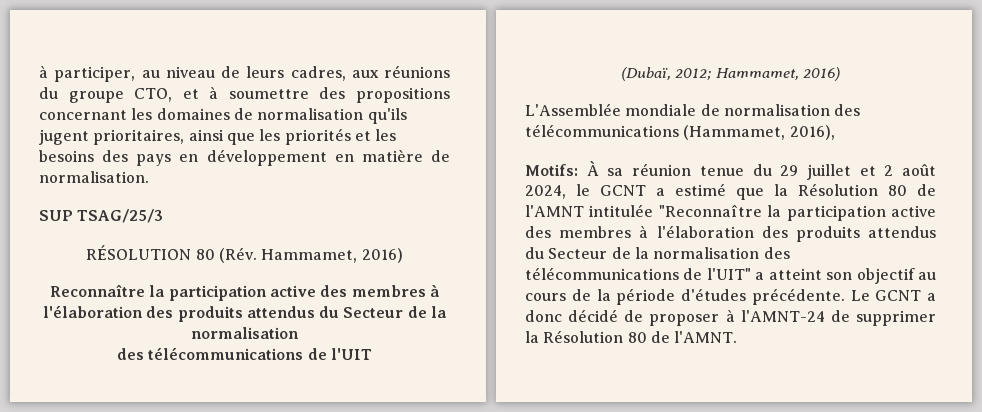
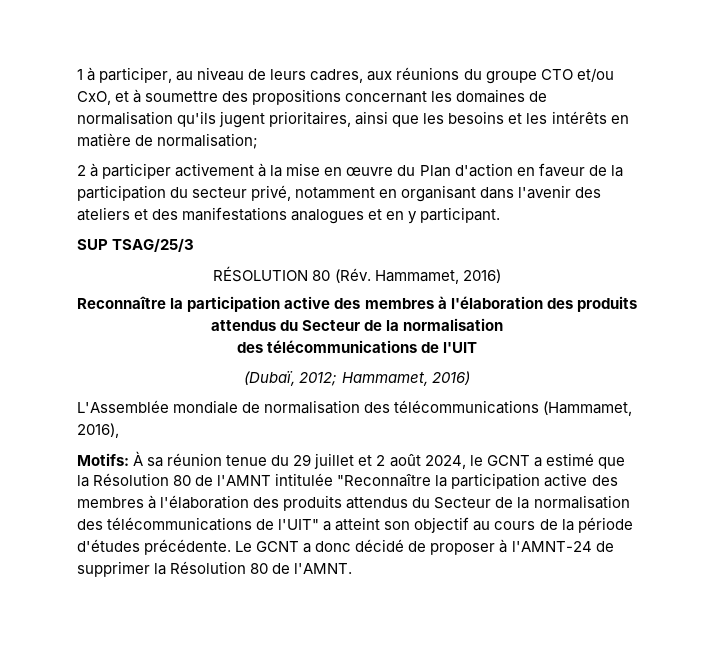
- à participer, au niveau de leurs cadres, aux réunions du groupe CTO, et à soumettre des propositions concernant les domaines de normalisation qu'ils jugent prioritaires, ainsi que les priorités et les besoins des pays en développement en matière de normalisation.
+ 1 à participer, au niveau de leurs cadres, aux réunions du groupe CTO et/ou CxO, et à soumettre des propositions concernant les domaines de normalisation qu'ils jugent prioritaires, ainsi que les besoins et les intérêts en matière de normalisation;
+ 2 à participer activement à la mise en œuvre du Plan d'action en faveur de la participation du secteur privé, notamment en organisant dans l'avenir des ateliers et des manifestations analogues et en y participant.

